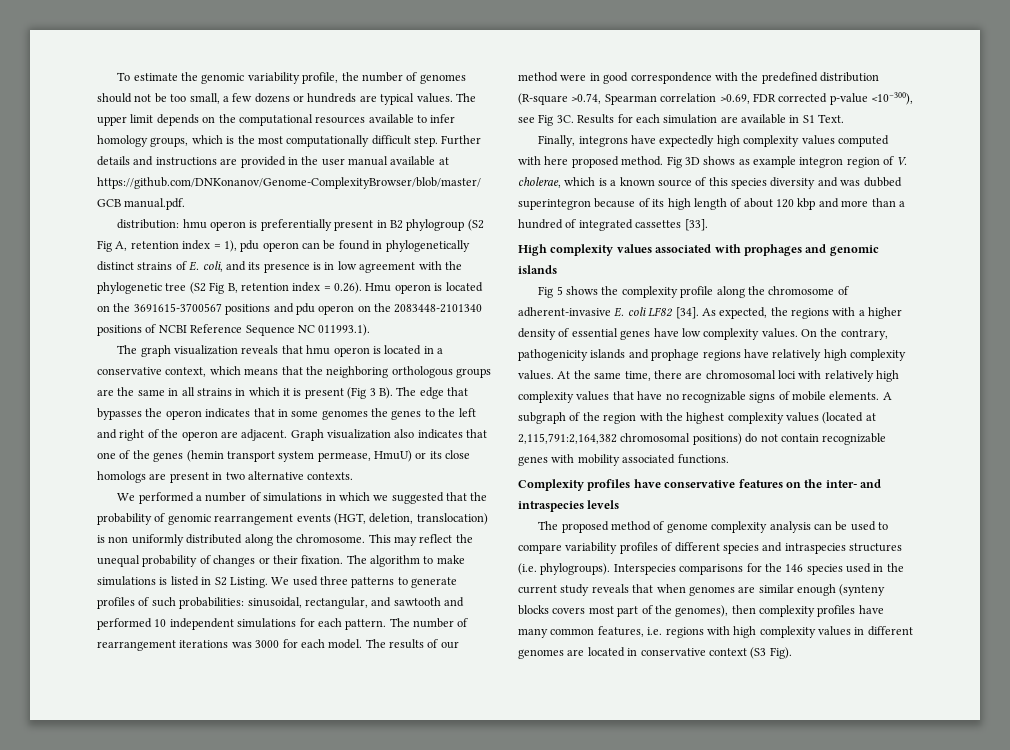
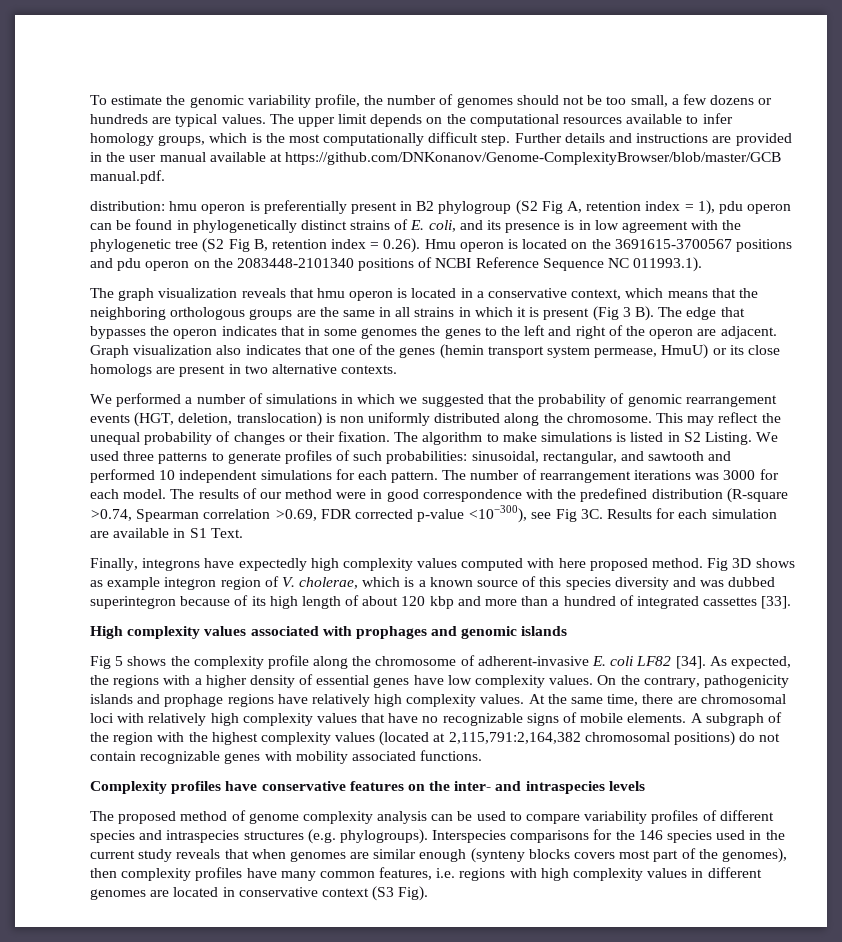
- The proposed method of genome complexity analysis can be used to compare variability profiles of different species and intraspecies structures (i.e. phylogroups).
+ The proposed method of genome complexity analysis can be used to compare variability profiles of different species and intraspecies structures (e.g. phylogroups).

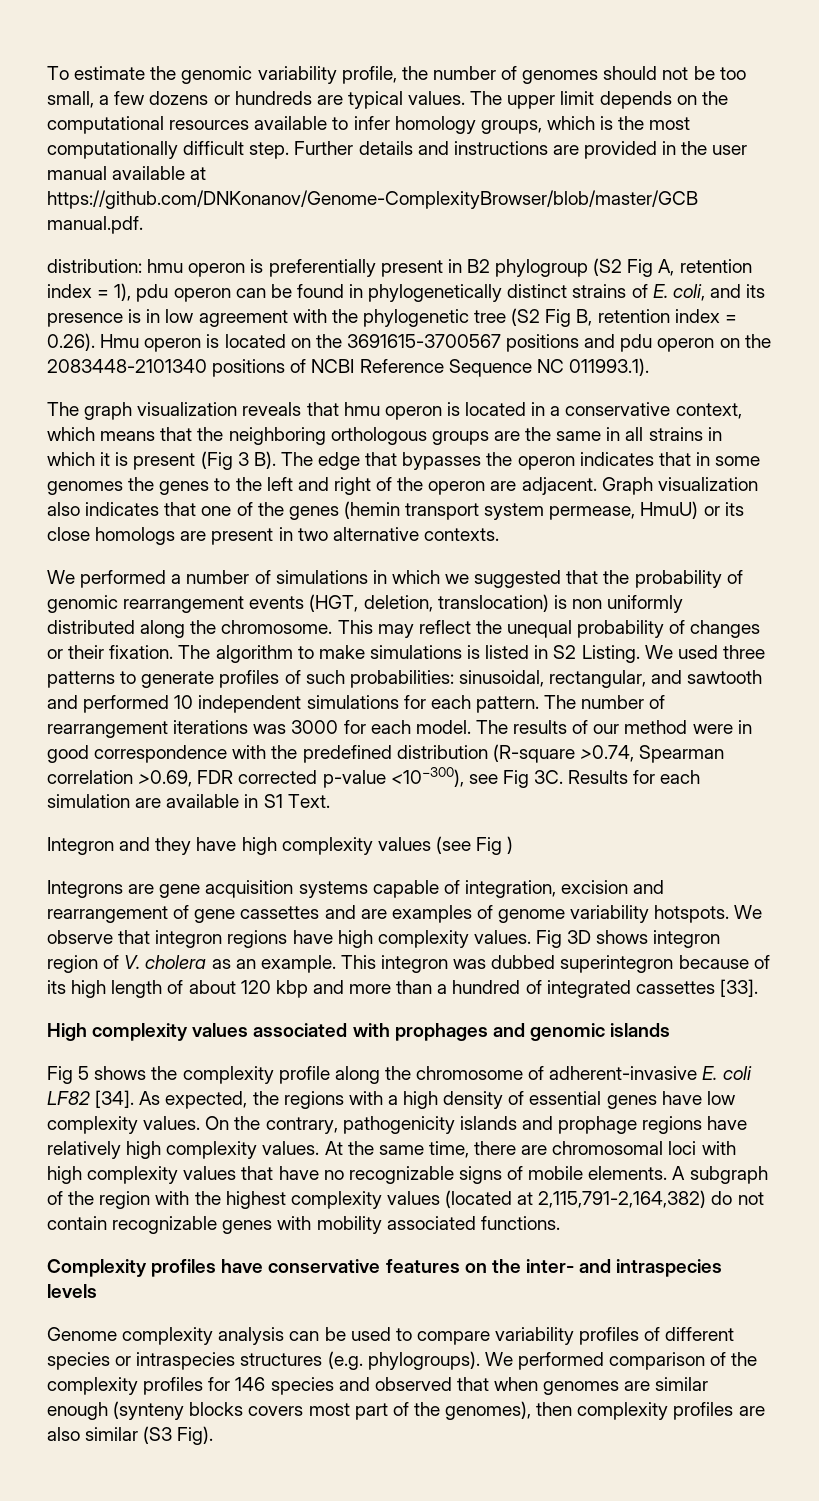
- Finally, integrons have expectedly high complexity values computed with here proposed method.
+ Integron and they have high complexity values (see Fig )
+ Integrons are gene acquisition systems capable of integration, excision and rearrangement of gene cassettes and are examples of genome variability hotspots. We observe that integron regions have high complexity values.
- Fig 3D shows as example integron region of V. cholerae, which is a known source of this species diversity and was dubbed superintegron because of its high length of about 120 kbp and more than a hundred of integrated cassettes [33].
+ Fig 3D shows integron region of V. cholera as an example. This integron was dubbed superintegron because of its high length of about 120 kbp and more than a hundred of integrated cassettes [33].
- As expected, the regions with a higher density of essential genes have low complexity values.
+ As expected, the regions with a high density of essential genes have low complexity values.
- At the same time, there are chromosomal loci with relatively high complexity values that have no recognizable signs of mobile elements.
+ At the same time, there are chromosomal loci with high complexity values that have no recognizable signs of mobile elements.
- A subgraph of the region with the highest complexity values (located at 2,115,791:2,164,382 chromosomal positions) do not contain recognizable genes with mobility associated functions.
+ A subgraph of the region with the highest complexity values (located at 2,115,791-2,164,382) do not contain recognizable genes with mobility associated functions.
- The proposed method of genome complexity analysis can be used to compare variability profiles of different species and intraspecies structures (e.g. phylogroups).
+ Genome complexity analysis can be used to compare variability profiles of different species or intraspecies structures (e.g. phylogroups).
- Interspecies comparisons for the 146 species used in the current study reveals that when genomes are similar enough (synteny blocks covers most part of the genomes), then complexity profiles have many common features, i.e. regions with high complexity values in different genomes are located in conservative context (S3 Fig).
+ We performed comparison of the complexity profiles for 146 species and observed that when genomes are similar enough (synteny blocks covers most part of the genomes), then complexity profiles are also similar (S3 Fig).

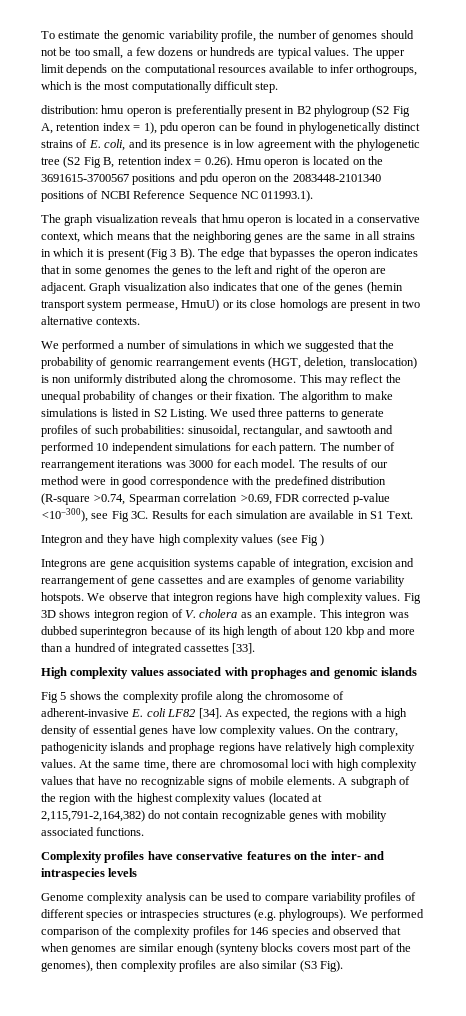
- The upper limit depends on the computational resources available to infer homology groups, which is the most computationally difficult step. Further details and instructions are provided in the user manual available at https://github.com/DNKonanov/Genome-ComplexityBrowser/blob/master/GCB manual.pdf.
+ The upper limit depends on the computational resources available to infer orthogroups, which is the most computationally difficult step.
- The graph visualization reveals that hmu operon is located in a conservative context, which means that the neighboring orthologous groups are the same in all strains in which it is present (Fig 3 B). The edge that bypasses the operon indicates that in some genomes the genes to the left and right of the operon are adjacent.
+ The graph visualization reveals that hmu operon is located in a conservative context, which means that the neighboring genes are the same in all strains in which it is present (Fig 3 B). The edge that bypasses the operon indicates that in some genomes the genes to the left and right of the operon are adjacent.

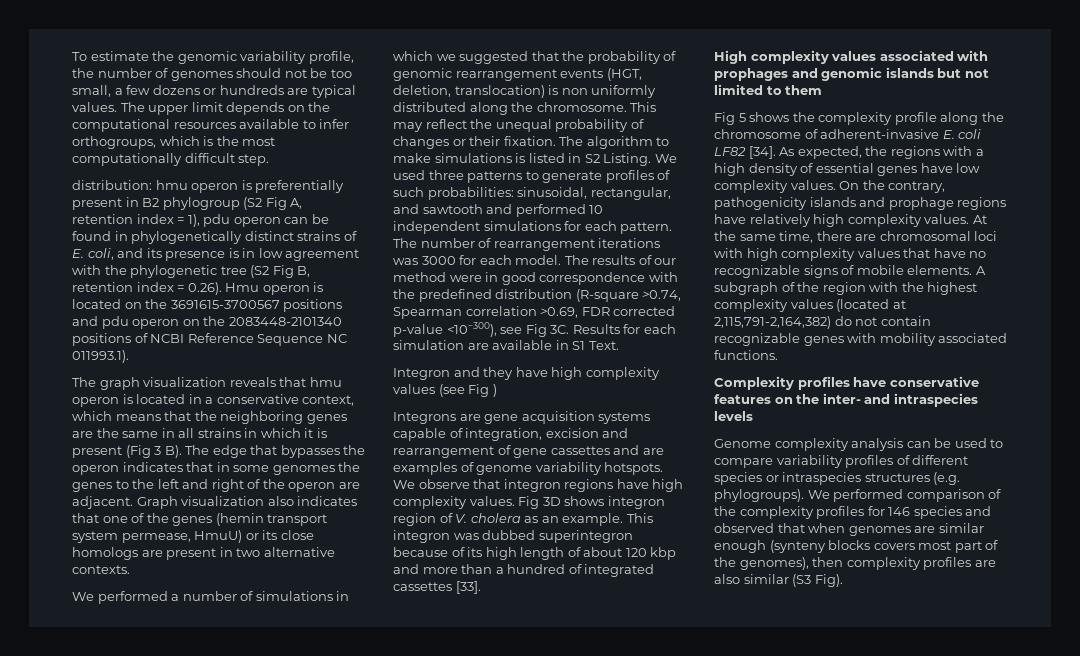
- High complexity values associated with prophages and genomic islands
+ High complexity values associated with prophages and genomic islands but not limited to them

